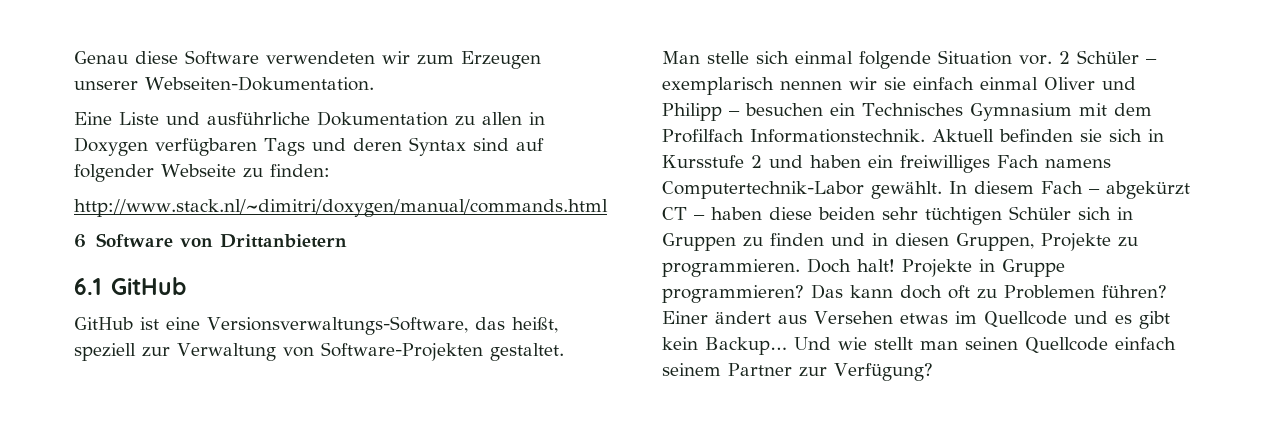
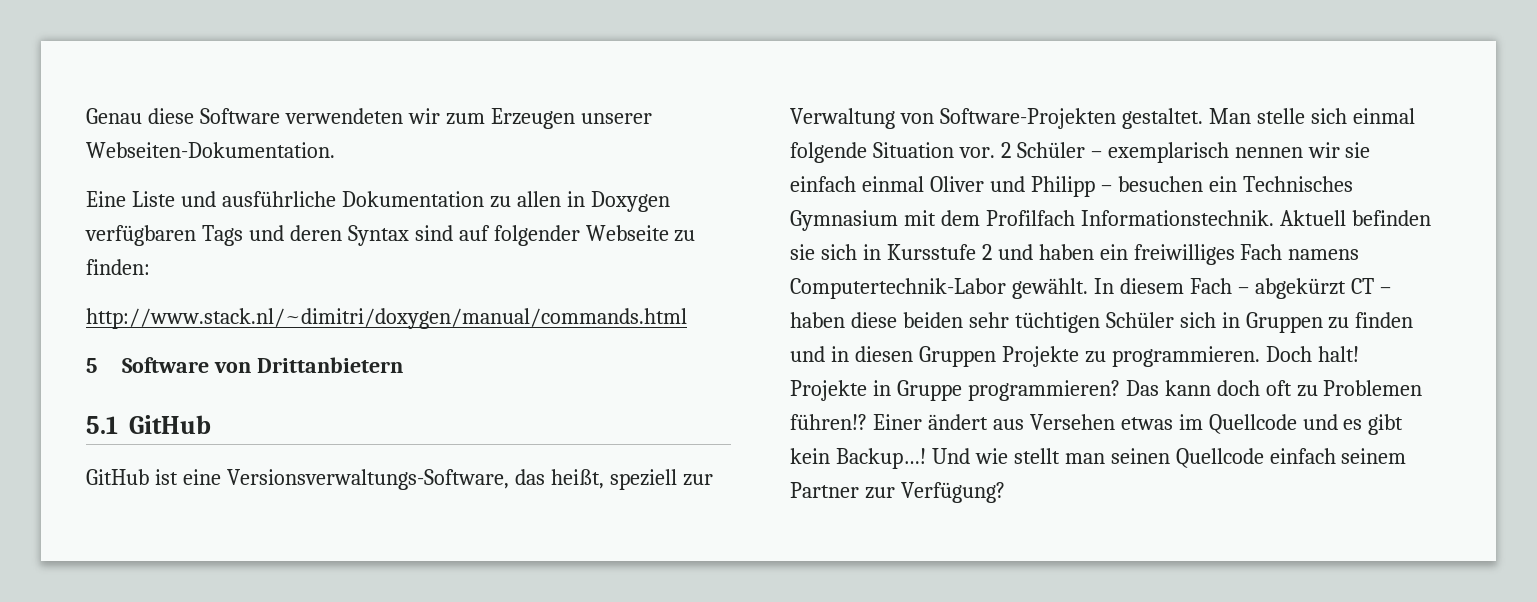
- 6 Software von Drittanbietern
+ 5 Software von Drittanbietern
- 6.1 GitHub
+ 5.1 GitHub
- In diesem Fach – abgekürzt CT – haben diese beiden sehr tüchtigen Schüler sich in Gruppen zu finden und in diesen Gruppen, Projekte zu programmieren.
+ In diesem Fach – abgekürzt CT – haben diese beiden sehr tüchtigen Schüler sich in Gruppen zu finden und in diesen Gruppen Projekte zu programmieren.
- Das kann doch oft zu Problemen führen?
+ Das kann doch oft zu Problemen führen!?
- Einer ändert aus Versehen etwas im Quellcode und es gibt kein Backup…
+ Einer ändert aus Versehen etwas im Quellcode und es gibt kein Backup…!

